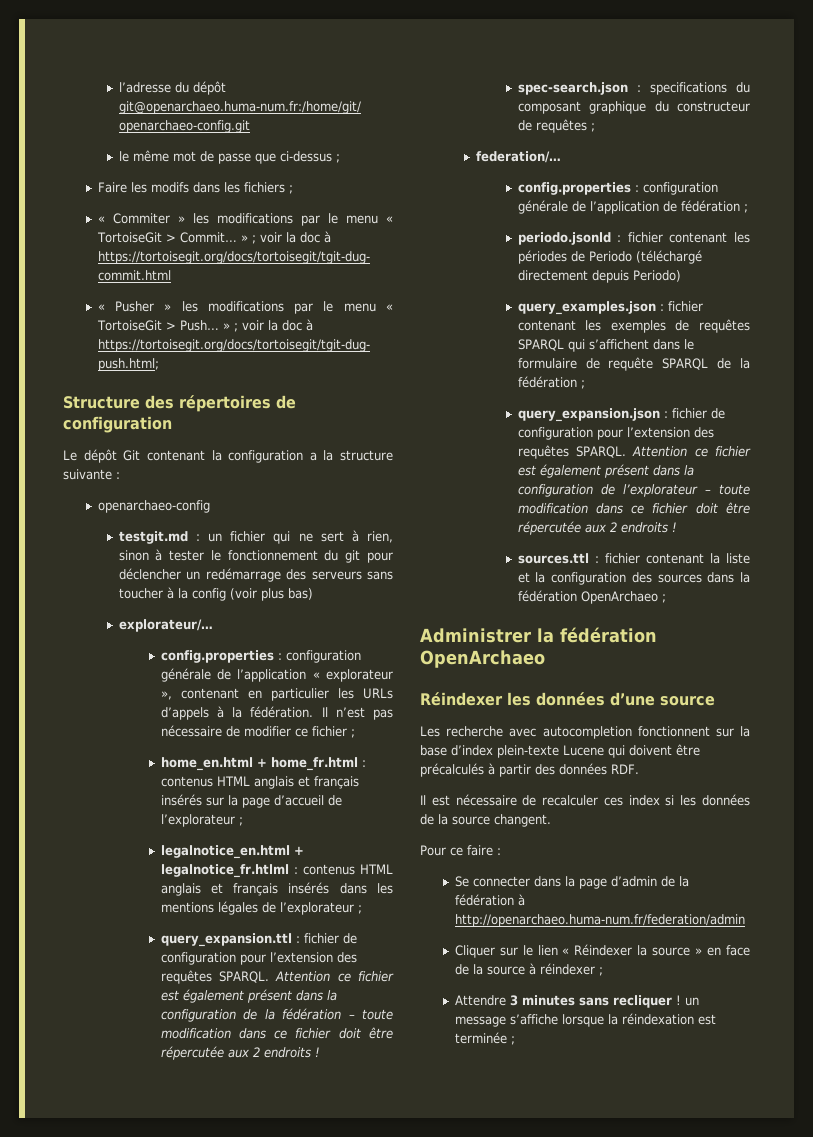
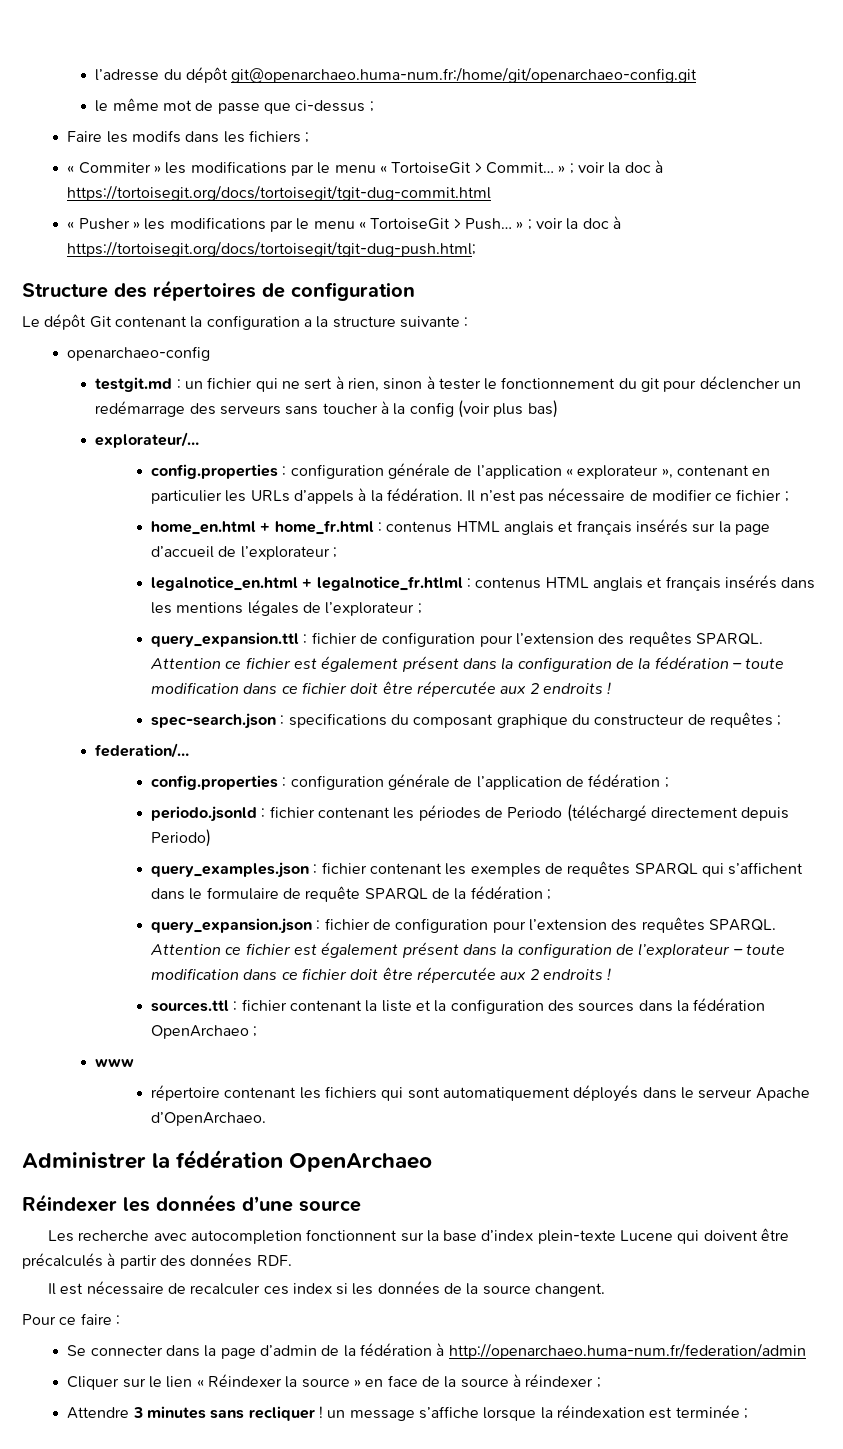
+ www
+ répertoire contenant les fichiers qui sont automatiquement déployés dans le serveur Apache d’OpenArchaeo.

